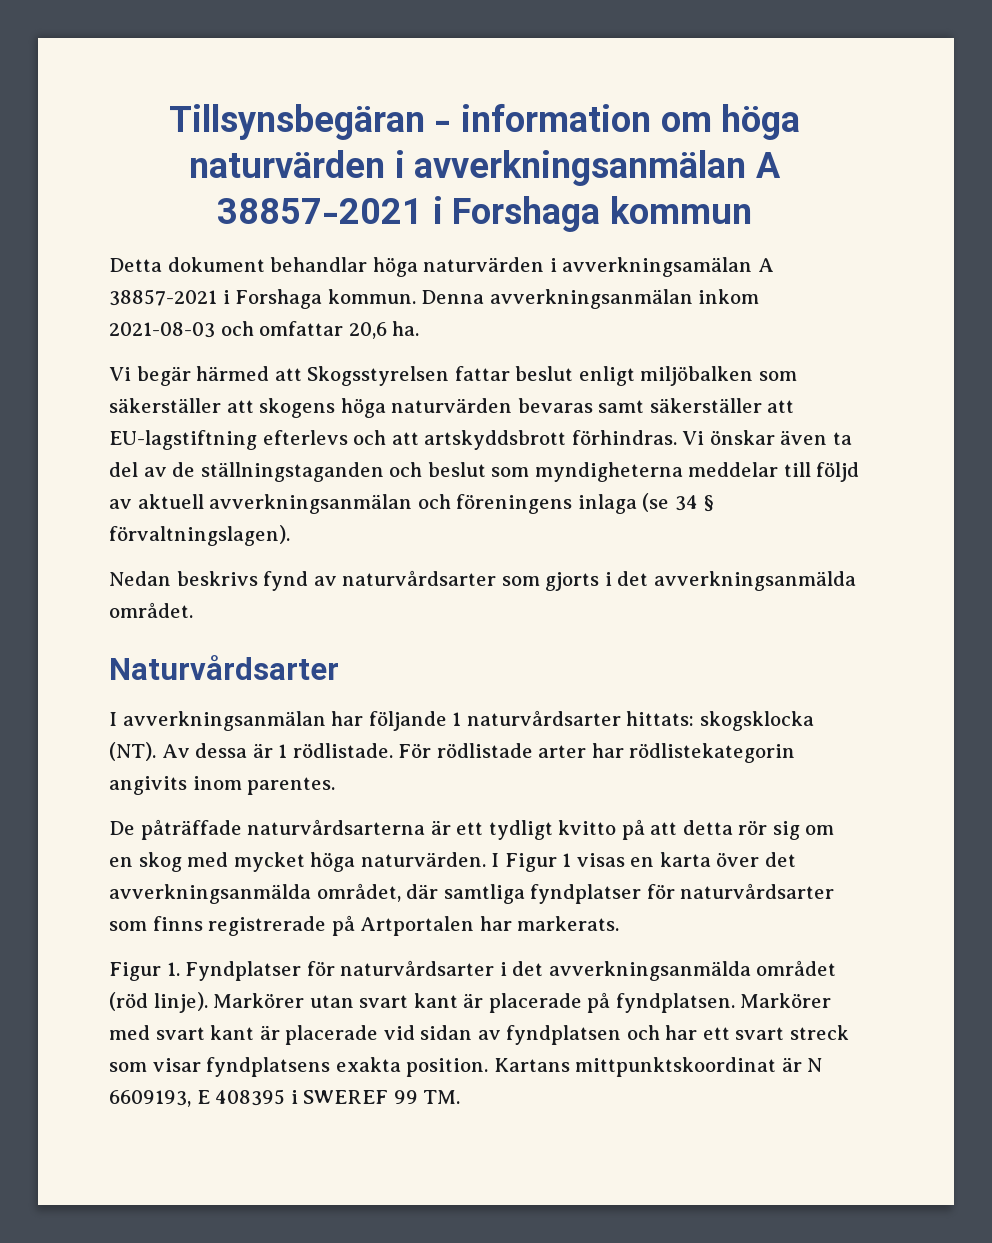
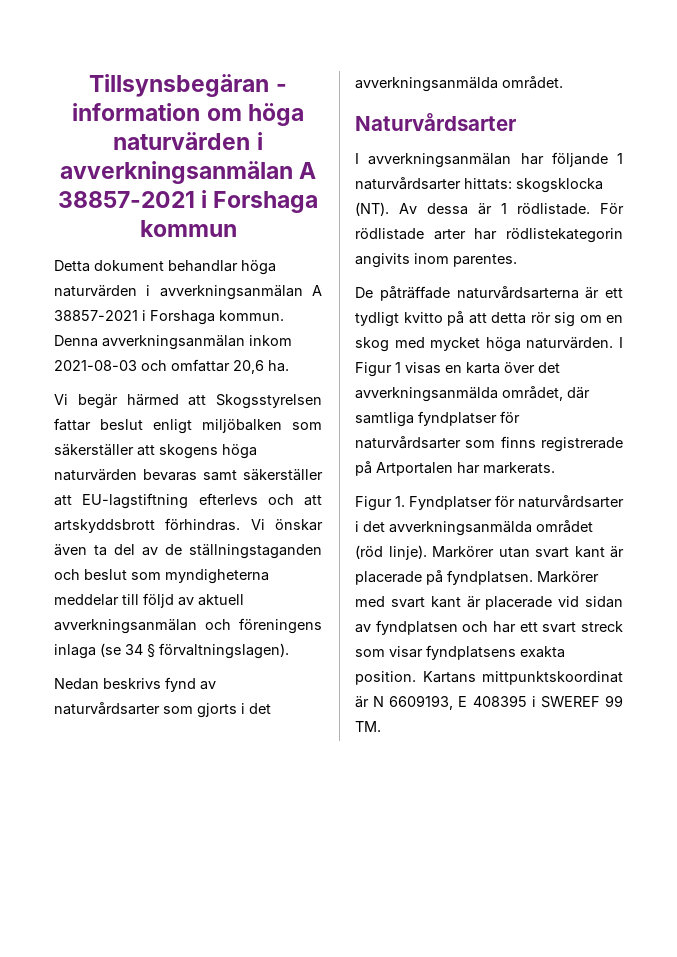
- Detta dokument behandlar höga naturvärden i avverkningsamälan A 38857-2021 i Forshaga kommun.
+ Detta dokument behandlar höga naturvärden i avverkningsanmälan A 38857-2021 i Forshaga kommun.

